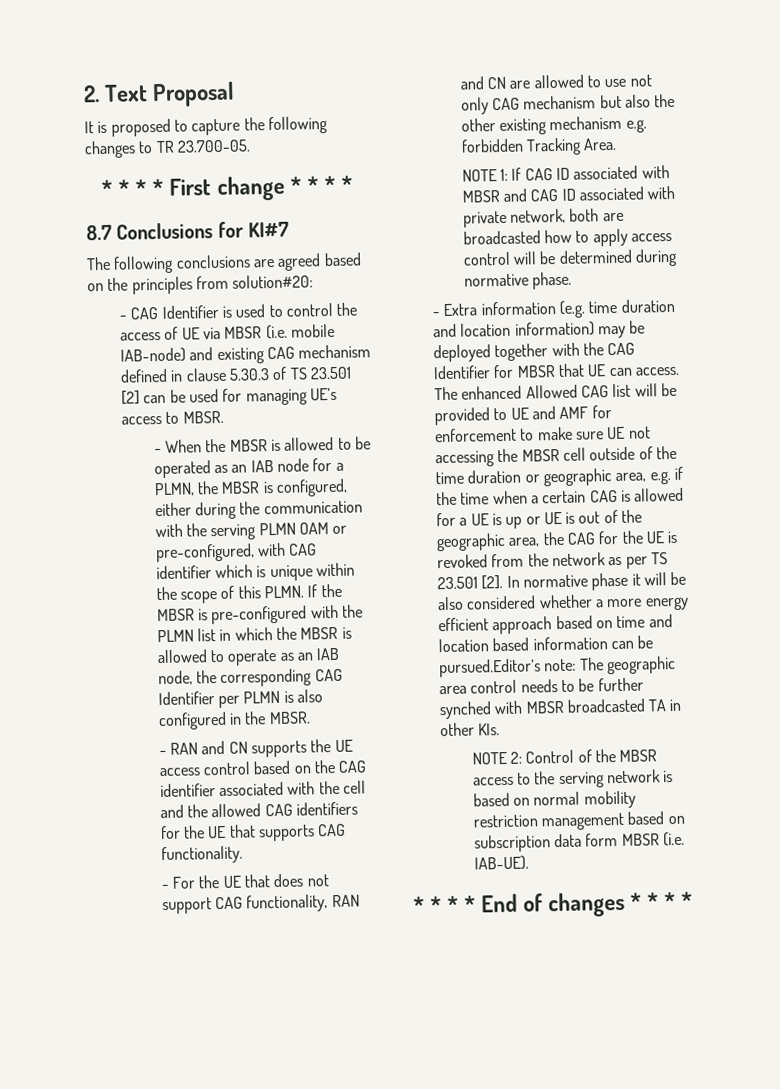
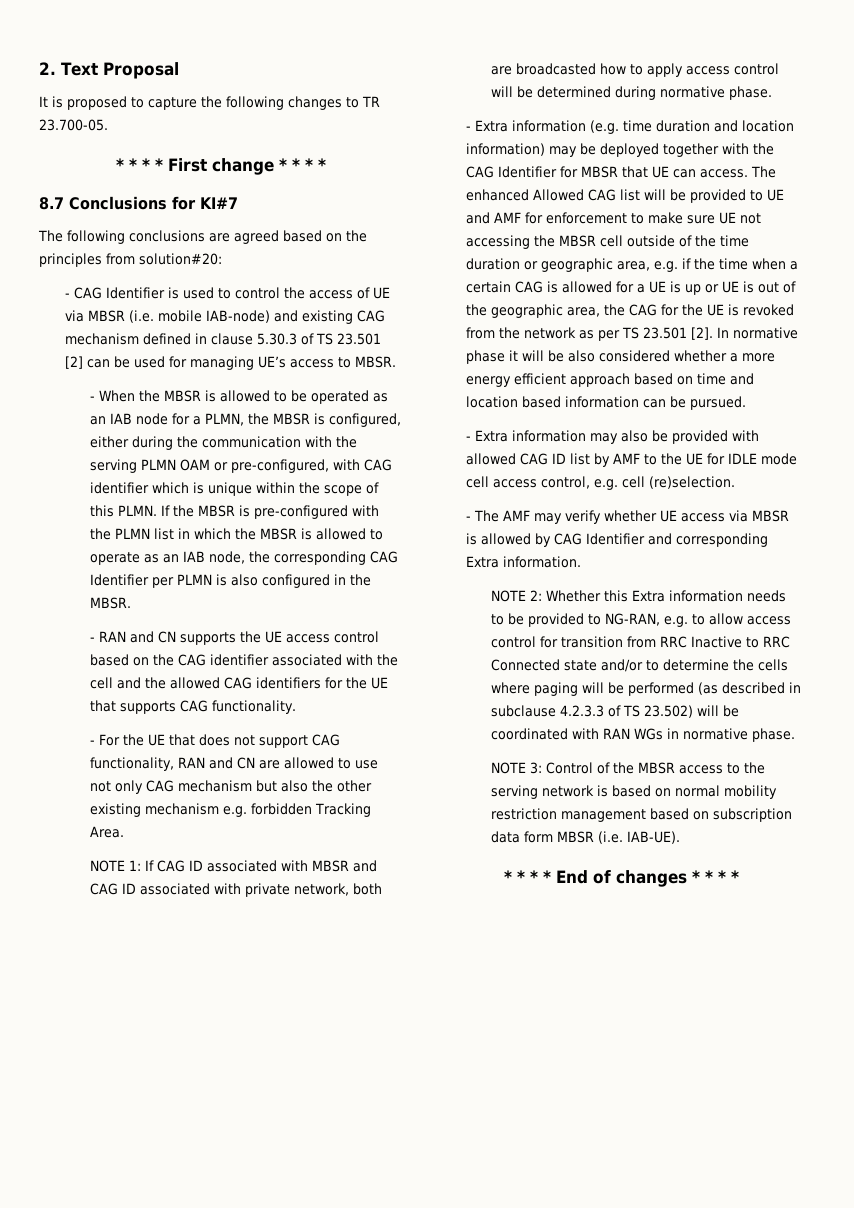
- In normative phase it will be also considered whether a more energy efficient approach based on time and location based information can be pursued.Editor’s note: The geographic area control needs to be further synched with MBSR broadcasted TA in other KIs.
- NOTE 2: Control of the MBSR access to the serving network is based on normal mobility restriction management based on subscription data form MBSR (i.e. IAB-UE).
+ In normative phase it will be also considered whether a more energy efficient approach based on time and location based information can be pursued.
+ - Extra information may also be provided with allowed CAG ID list by AMF to the UE for IDLE mode cell access control, e.g. cell (re)selection.
+ - The AMF may verify whether UE access via MBSR is allowed by CAG Identifier and corresponding Extra information.
+ NOTE 2: Whether this Extra information needs to be provided to NG-RAN, e.g. to allow access control for transition from RRC Inactive to RRC Connected state and/or to determine the cells where paging will be performed (as described in subclause 4.2.3.3 of TS 23.502) will be coordinated with RAN WGs in normative phase.
+ NOTE 3: Control of the MBSR access to the serving network is based on normal mobility restriction management based on subscription data form MBSR (i.e. IAB-UE).

